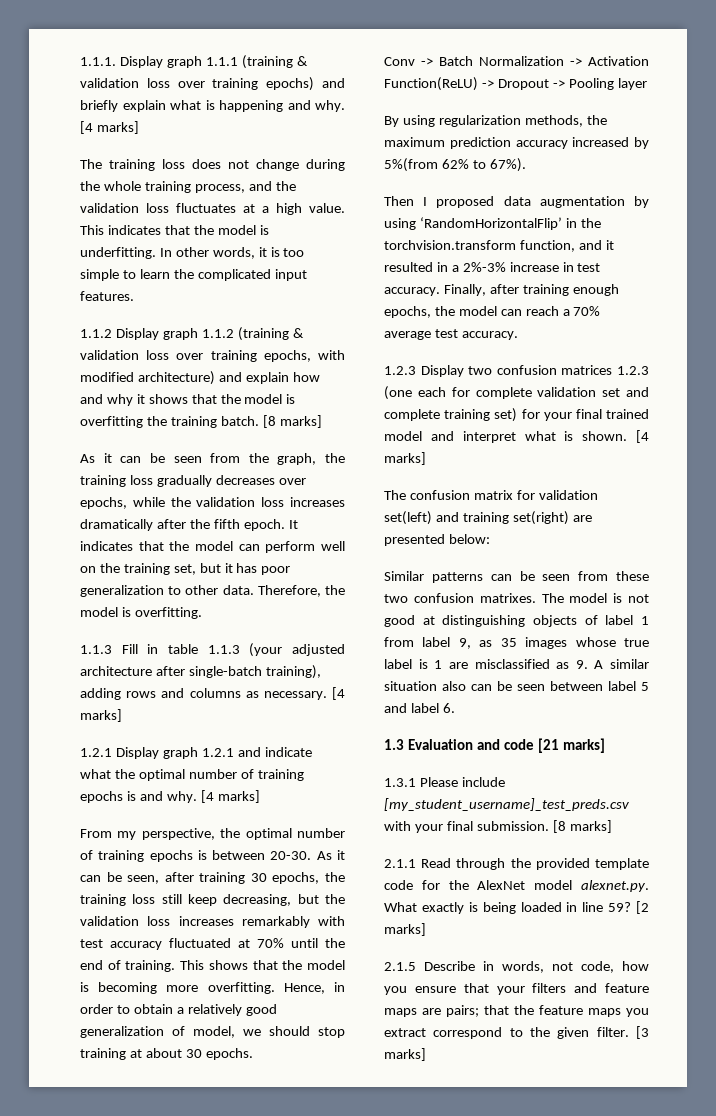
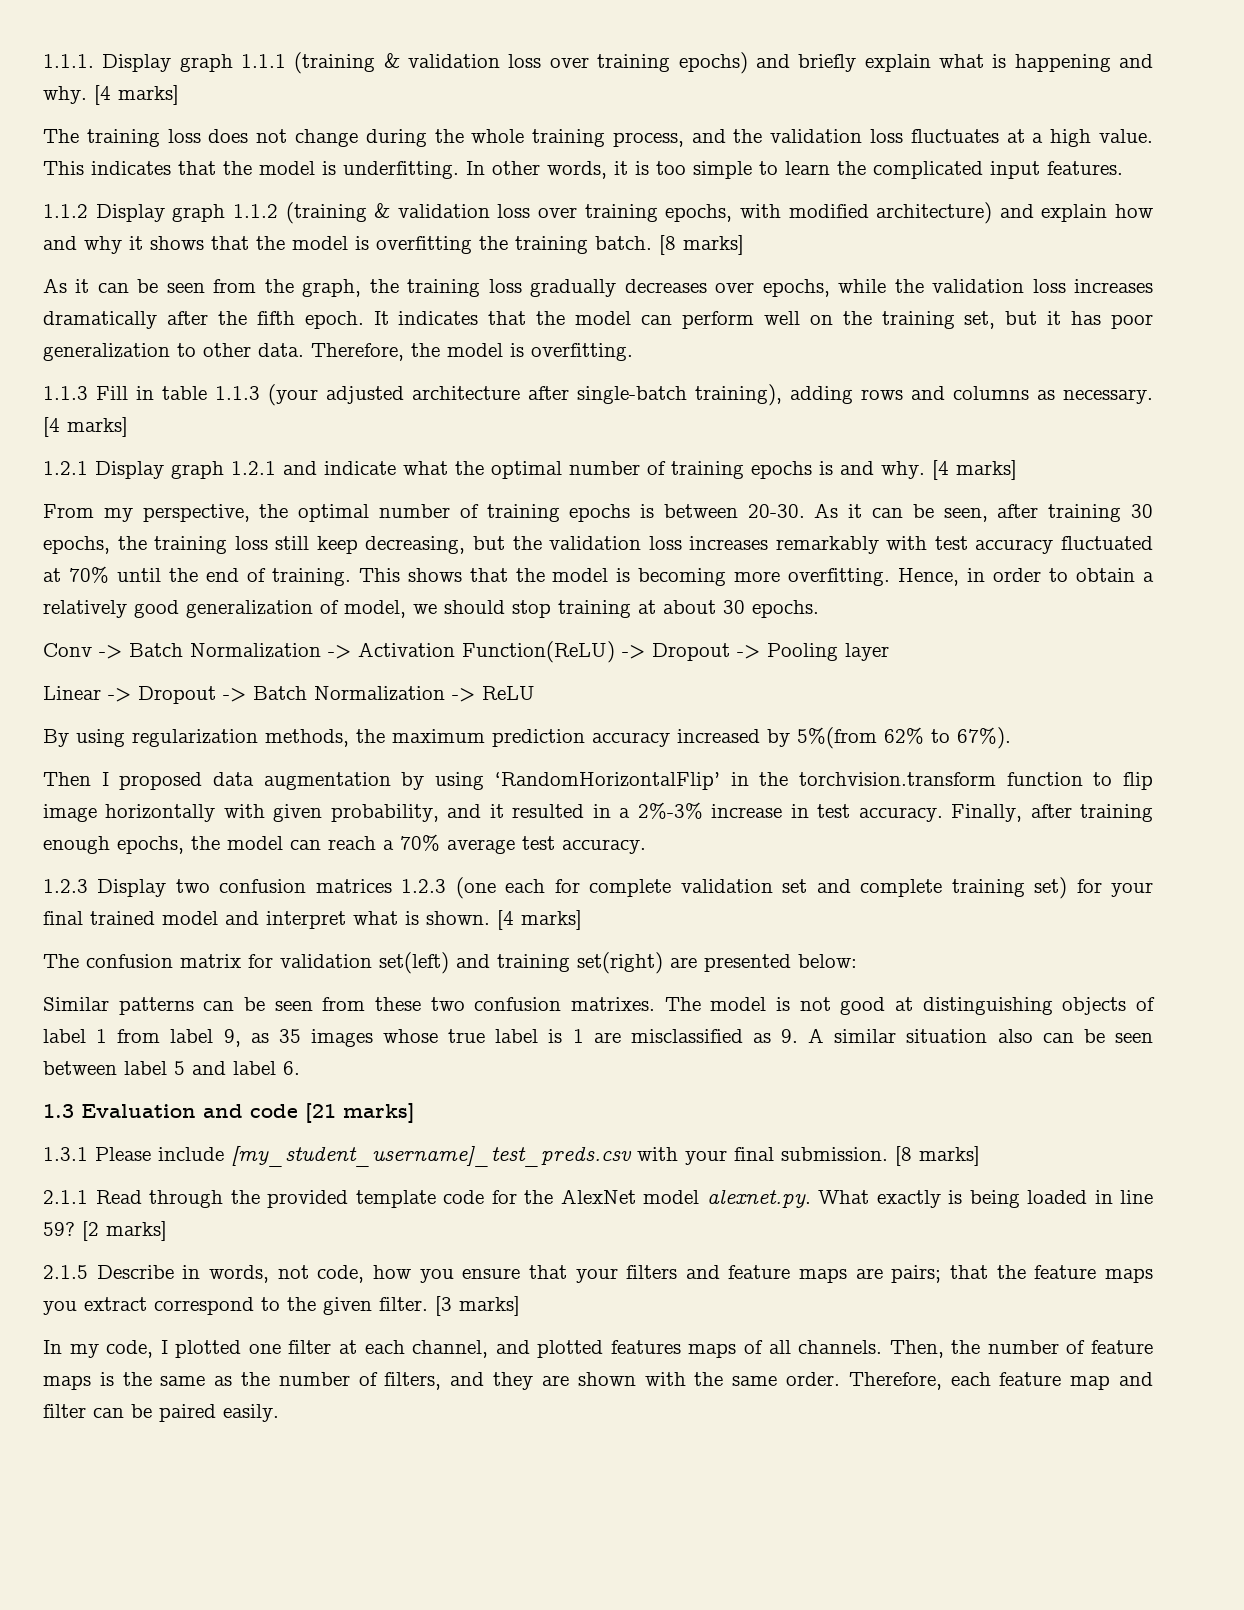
+ Linear -> Dropout -> Batch Normalization -> ReLU
- Then I proposed data augmentation by using ‘RandomHorizontalFlip’ in the torchvision.transform function, and it resulted in a 2%-3% increase in test accuracy.
+ Then I proposed data augmentation by using ‘RandomHorizontalFlip’ in the torchvision.transform function to flip image horizontally with given probability, and it resulted in a 2%-3% increase in test accuracy.
+ In my code, I plotted one filter at each channel, and plotted features maps of all channels. Then, the number of feature maps is the same as the number of filters, and they are shown with the same order. Therefore, each feature map and filter can be paired easily.

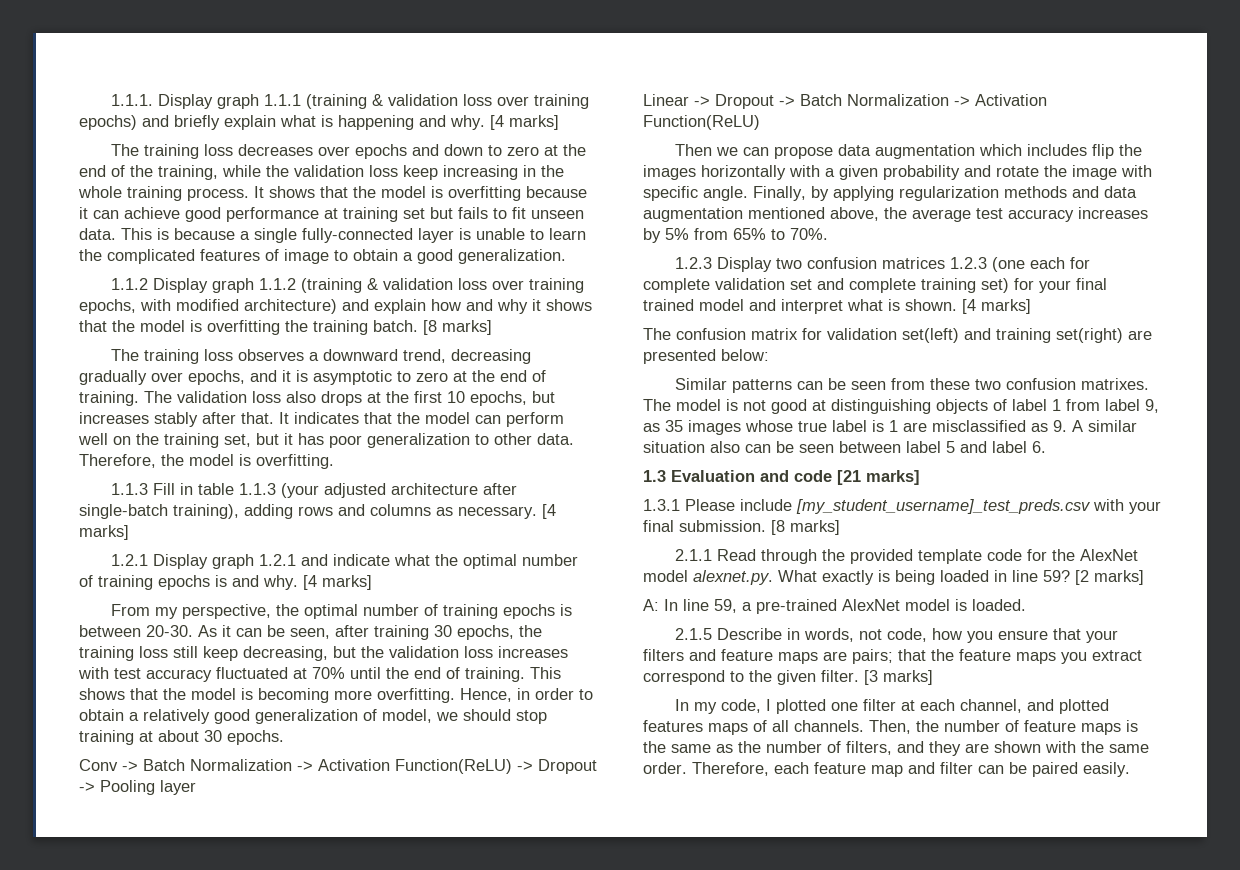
- The training loss does not change during the whole training process, and the validation loss fluctuates at a high value. This indicates that the model is underfitting. In other words, it is too simple to learn the complicated input features.
+ The training loss decreases over epochs and down to zero at the end of the training, while the validation loss keep increasing in the whole training process. It shows that the model is overfitting because it can achieve good performance at training set but fails to fit unseen data. This is because a single fully-connected layer is unable to learn the complicated features of image to obtain a good generalization.
- As it can be seen from the graph, the training loss gradually decreases over epochs, while the validation loss increases dramatically after the fifth epoch.
+ The training loss observes a downward trend, decreasing gradually over epochs, and it is asymptotic to zero at the end of training. The validation loss also drops at the first 10 epochs, but increases stably after that.
- As it can be seen, after training 30 epochs, the training loss still keep decreasing, but the validation loss increases remarkably with test accuracy fluctuated at 70% until the end of training.
+ As it can be seen, after training 30 epochs, the training loss still keep decreasing, but the validation loss increases with test accuracy fluctuated at 70% until the end of training.
- Linear -> Dropout -> Batch Normalization -> ReLU
- By using regularization methods, the maximum prediction accuracy increased by 5%(from 62% to 67%).
- Then I proposed data augmentation by using ‘RandomHorizontalFlip’ in the torchvision.transform function to flip image horizontally with given probability, and it resulted in a 2%-3% increase in test accuracy. Finally, after training enough epochs, the model can reach a 70% average test accuracy.
+ Linear -> Dropout -> Batch Normalization -> Activation Function(ReLU)
+ Then we can propose data augmentation which includes flip the images horizontally with a given probability and rotate the image with specific angle. Finally, by applying regularization methods and data augmentation mentioned above, the average test accuracy increases by 5% from 65% to 70%.
+ A: In line 59, a pre-trained AlexNet model is loaded.

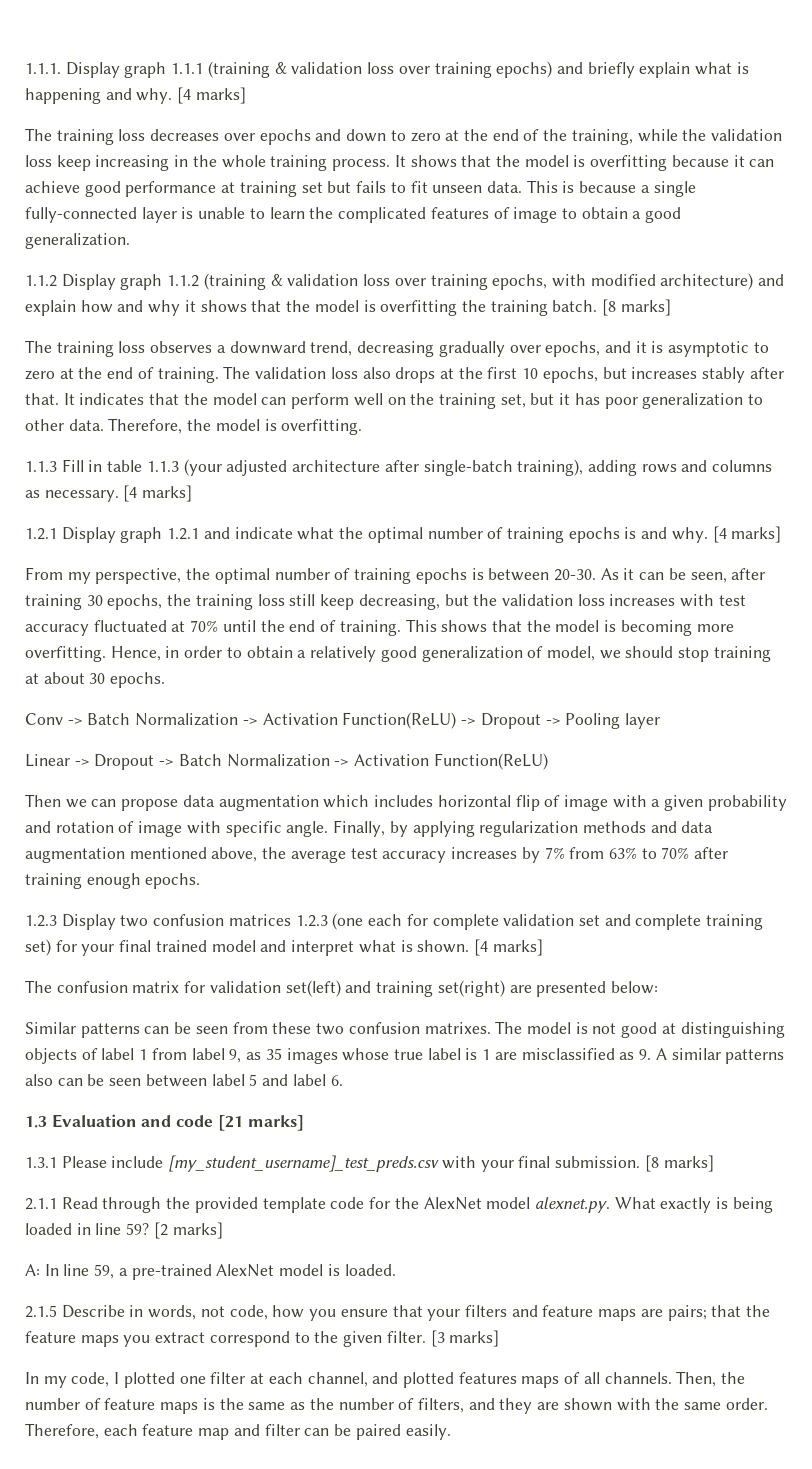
- Then we can propose data augmentation which includes flip the images horizontally with a given probability and rotate the image with specific angle.
+ Then we can propose data augmentation which includes horizontal flip of image with a given probability and rotation of image with specific angle.
- Finally, by applying regularization methods and data augmentation mentioned above, the average test accuracy increases by 5% from 65% to 70%.
+ Finally, by applying regularization methods and data augmentation mentioned above, the average test accuracy increases by 7% from 63% to 70% after training enough epochs.
- The model is not good at distinguishing objects of label 1 from label 9, as 35 images whose true label is 1 are misclassified as 9. A similar situation also can be seen between label 5 and label 6.
+ The model is not good at distinguishing objects of label 1 from label 9, as 35 images whose true label is 1 are misclassified as 9. A similar patterns also can be seen between label 5 and label 6.

